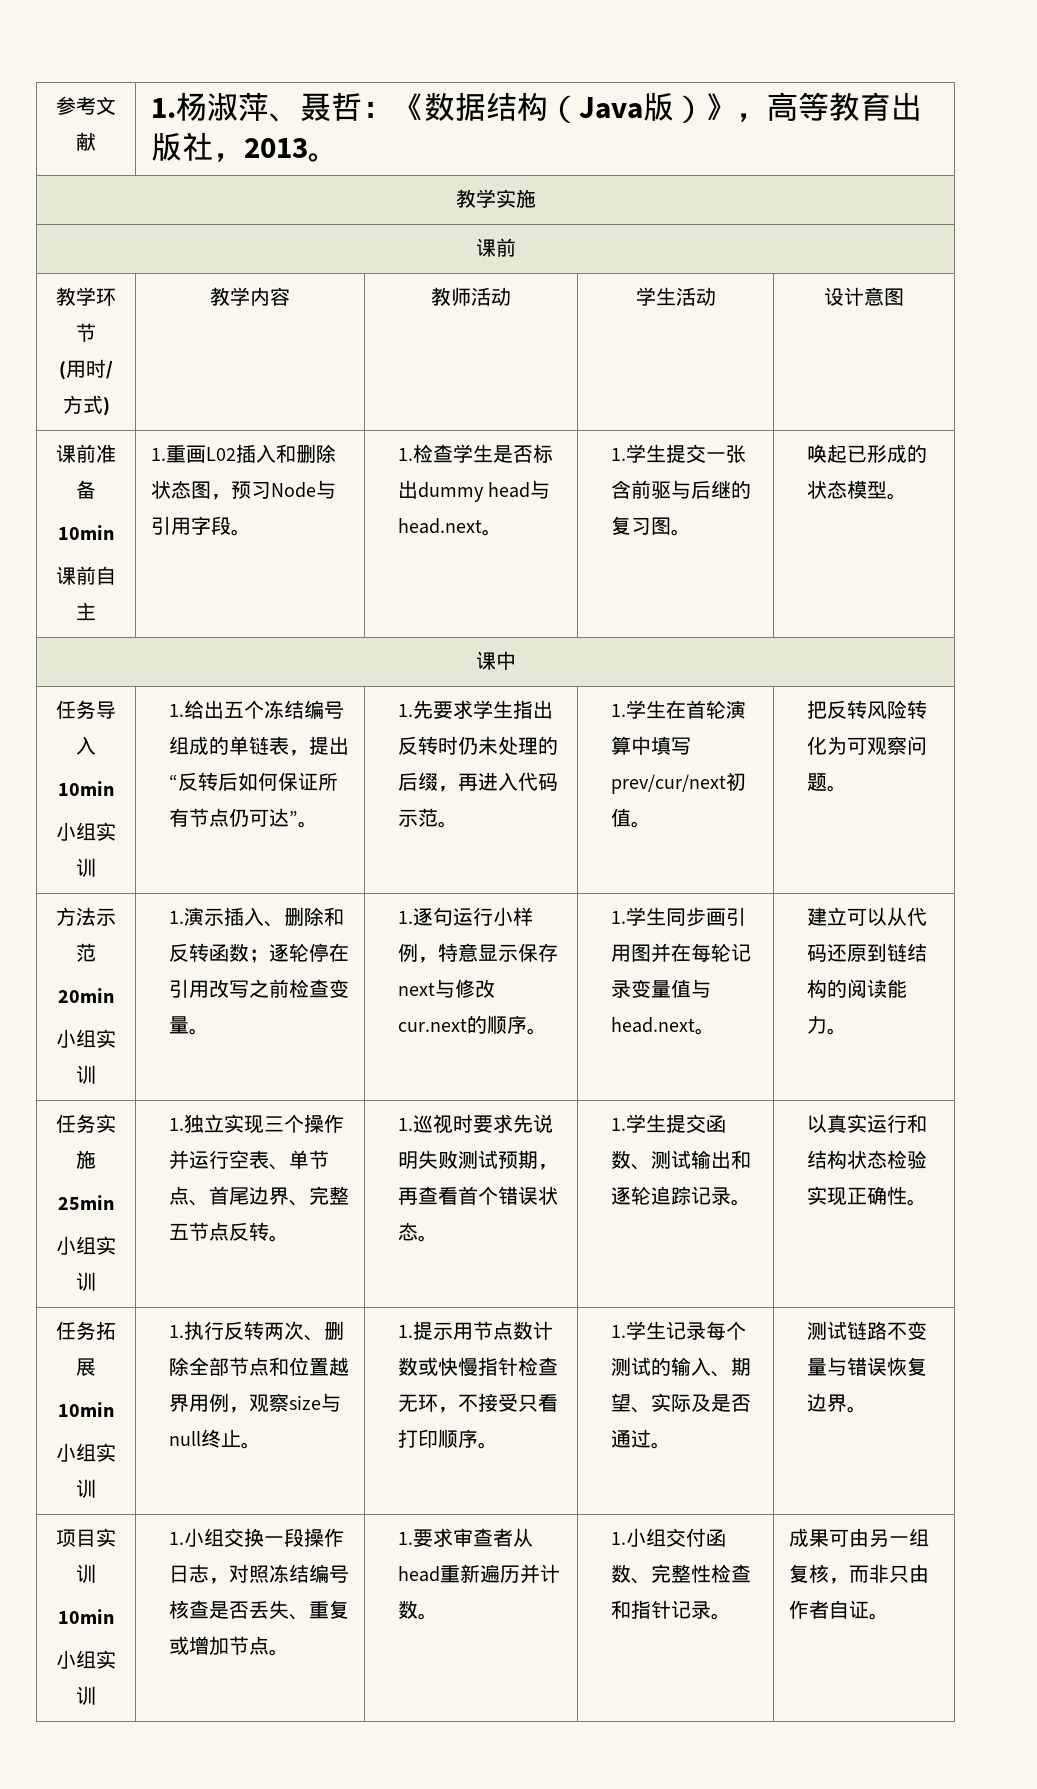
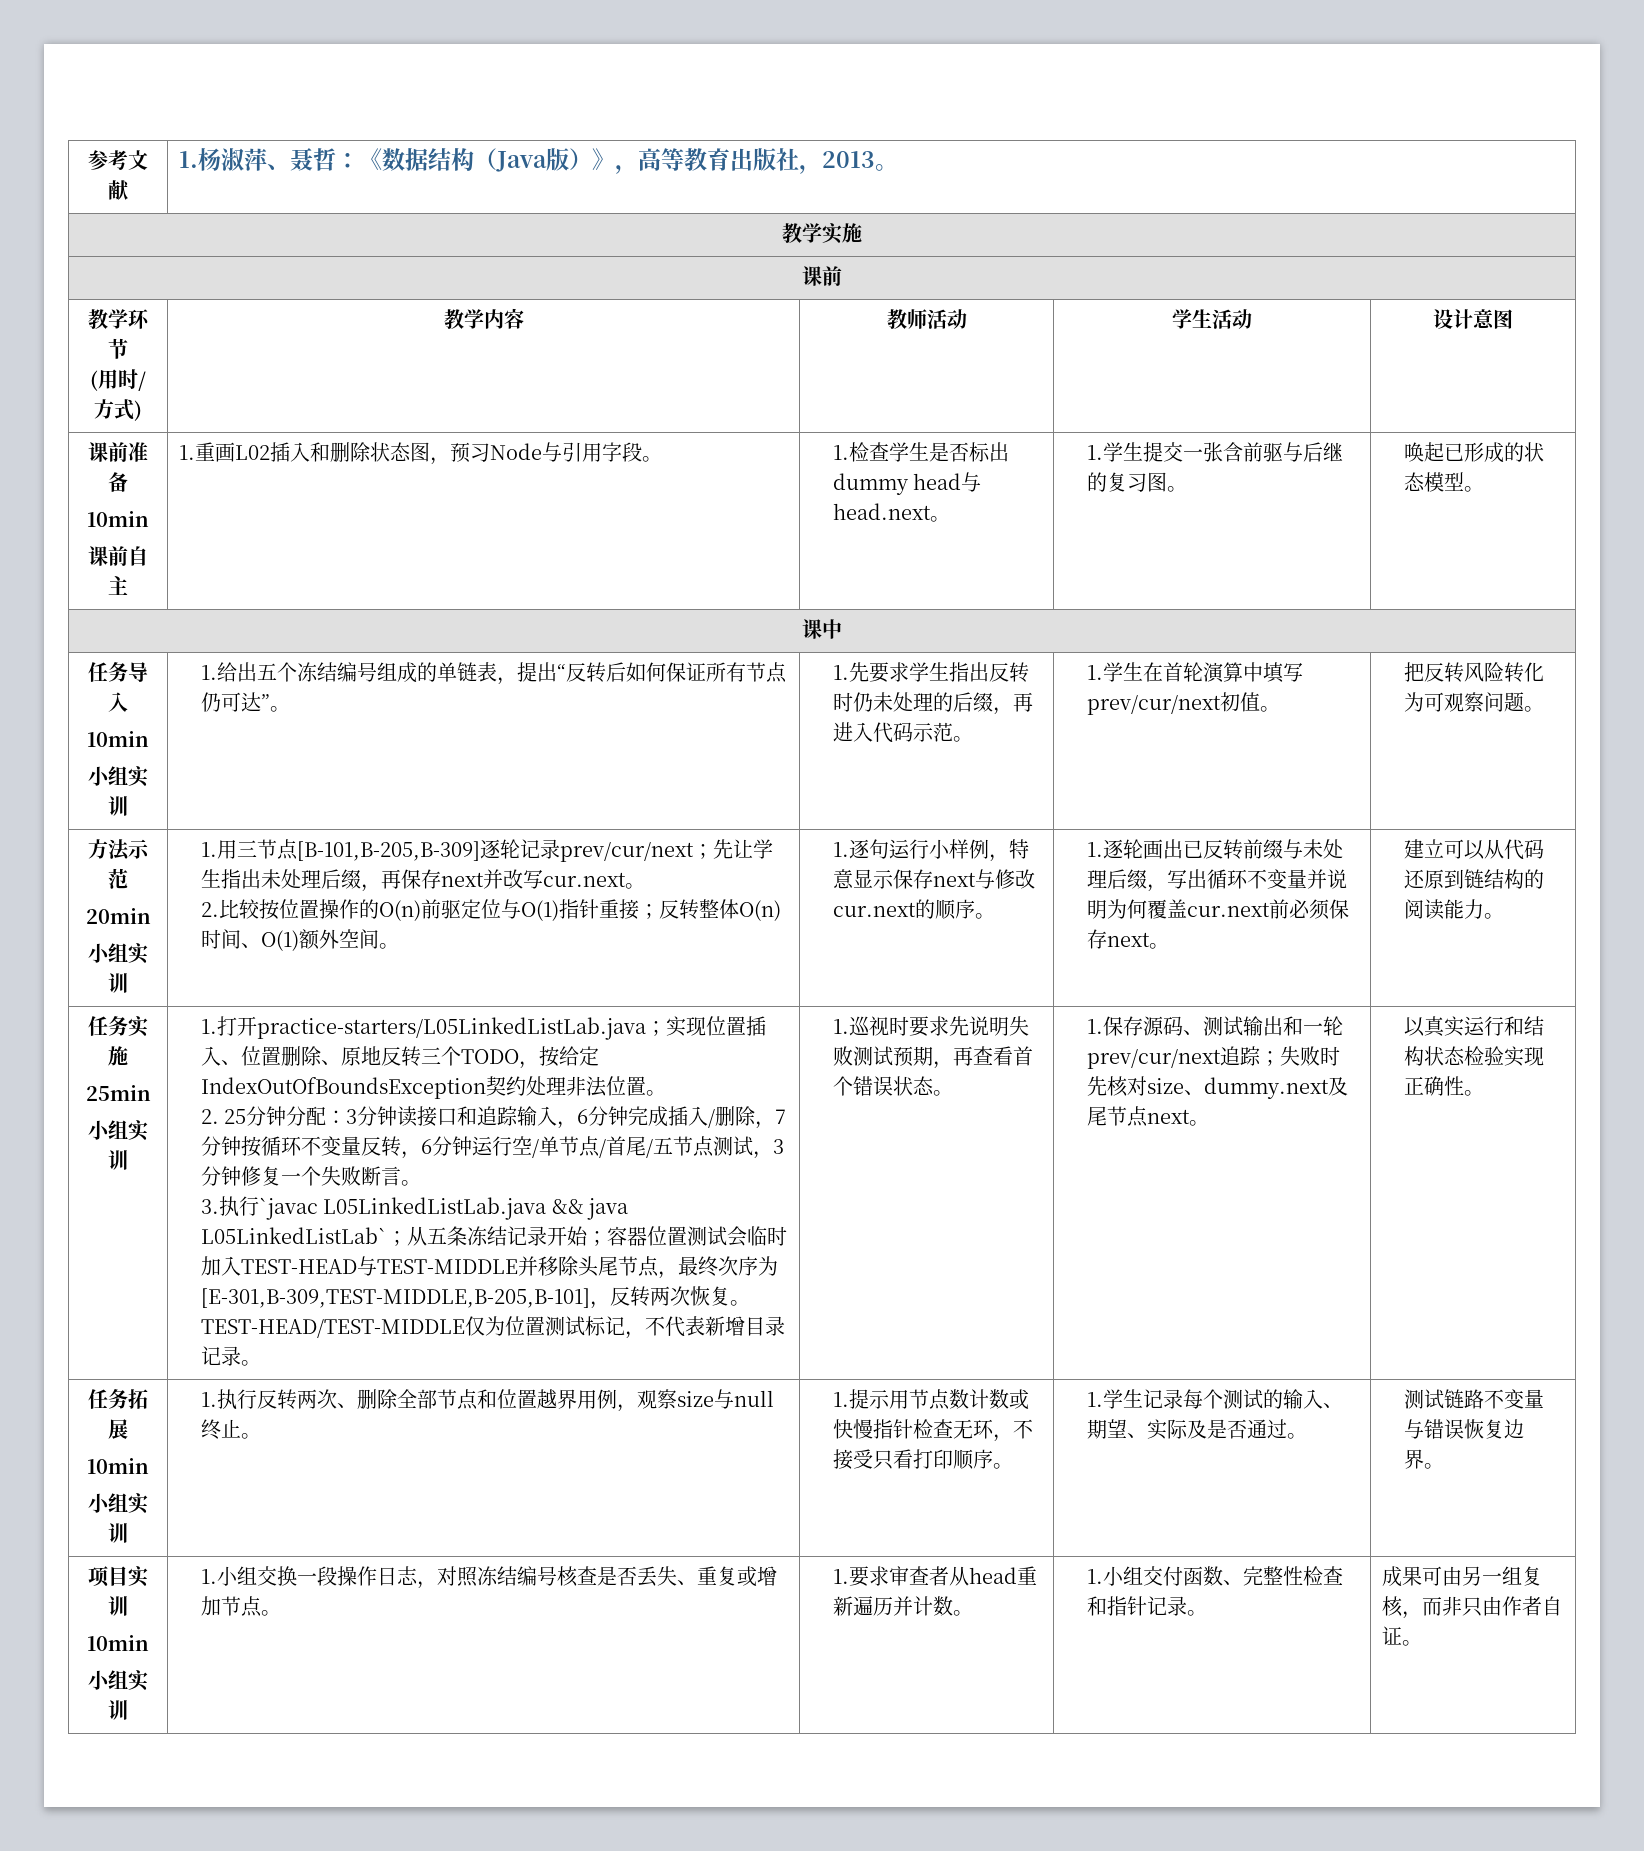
- 1.演示插入、删除和反转函数；逐轮停在引用改写之前检查变量。
+ 1.用三节点[B-101,B-205,B-309]逐轮记录prev/cur/next；先让学生指出未处理后缀，再保存next并改写cur.next。
+ 2.比较按位置操作的O(n)前驱定位与O(1)指针重接；反转整体O(n)时间、O(1)额外空间。
- 1.学生同步画引用图并在每轮记录变量值与head.next。
+ 1.逐轮画出已反转前缀与未处理后缀，写出循环不变量并说明为何覆盖cur.next前必须保存next。
- 1.独立实现三个操作并运行空表、单节点、首尾边界、完整五节点反转。
+ 1.打开practice-starters/L05LinkedListLab.java；实现位置插入、位置删除、原地反转三个TODO，按给定IndexOutOfBoundsException契约处理非法位置。
+ 2. 25分钟分配：3分钟读接口和追踪输入，6分钟完成插入/删除，7分钟按循环不变量反转，6分钟运行空/单节点/首尾/五节点测试，3分钟修复一个失败断言。
+ 3.执行`javac L05LinkedListLab.java && java L05LinkedListLab`；从五条冻结记录开始；容器位置测试会临时加入TEST-HEAD与TEST-MIDDLE并移除头尾节点，最终次序为[E-301,B-309,TEST-MIDDLE,B-205,B-101]，反转两次恢复。TEST-HEAD/TEST-MIDDLE仅为位置测试标记，不代表新增目录记录。
- 1.学生提交函数、测试输出和逐轮追踪记录。
+ 1.保存源码、测试输出和一轮prev/cur/next追踪；失败时先核对size、dummy.next及尾节点next。

